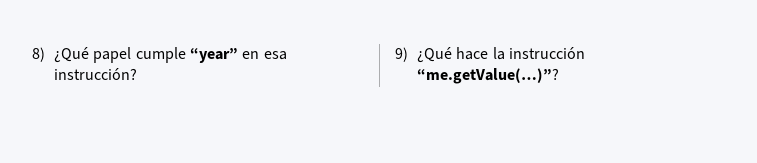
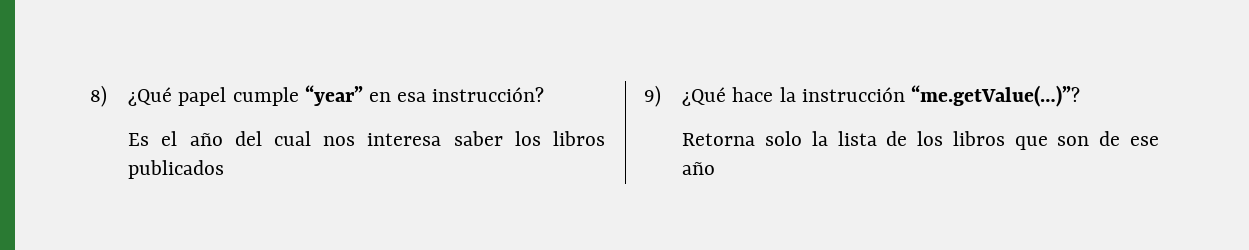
+ Es el año del cual nos interesa saber los libros publicados
+ Retorna solo la lista de los libros que son de ese año

